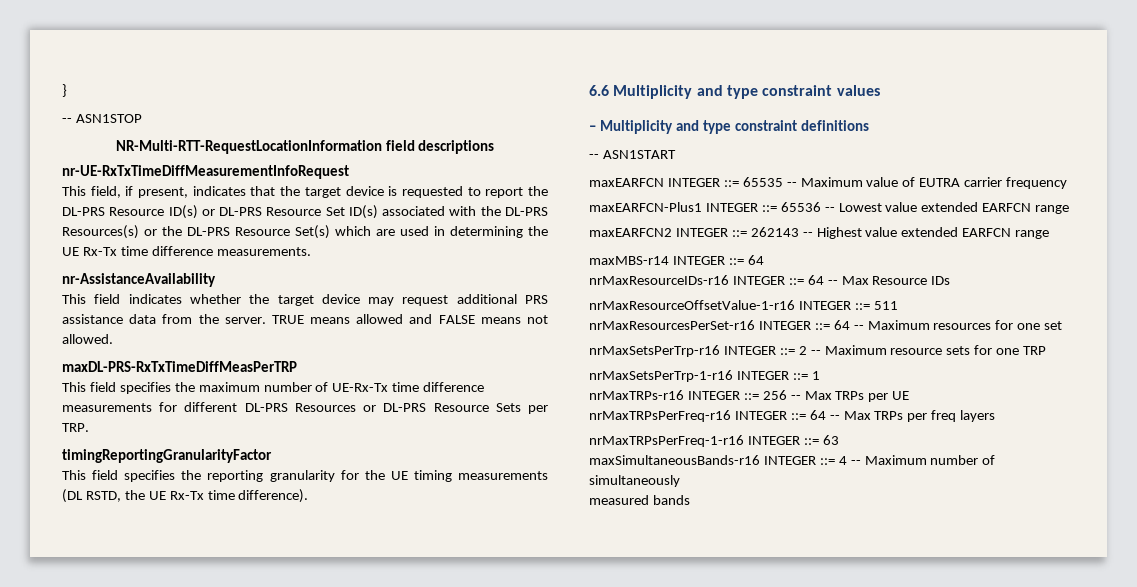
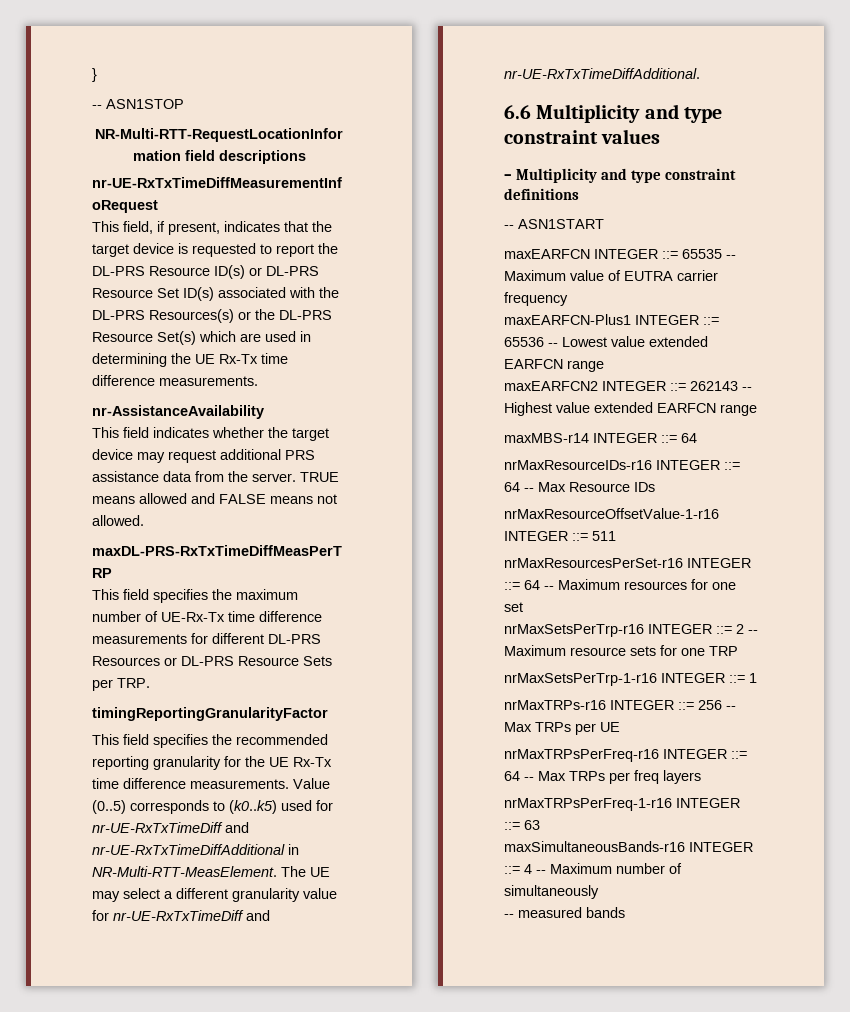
- This field specifies the reporting granularity for the UE timing measurements (DL RSTD, the UE Rx-Tx time difference).
+ This field specifies the recommended reporting granularity for the UE Rx-Tx time difference measurements. Value (0..5) corresponds to (k0..k5) used for nr-UE-RxTxTimeDiff and nr-UE-RxTxTimeDiffAdditional in NR-Multi-RTT-MeasElement. The UE may select a different granularity value for nr-UE-RxTxTimeDiff and nr-UE-RxTxTimeDiffAdditional.
- measured bands
+ -- measured bands

